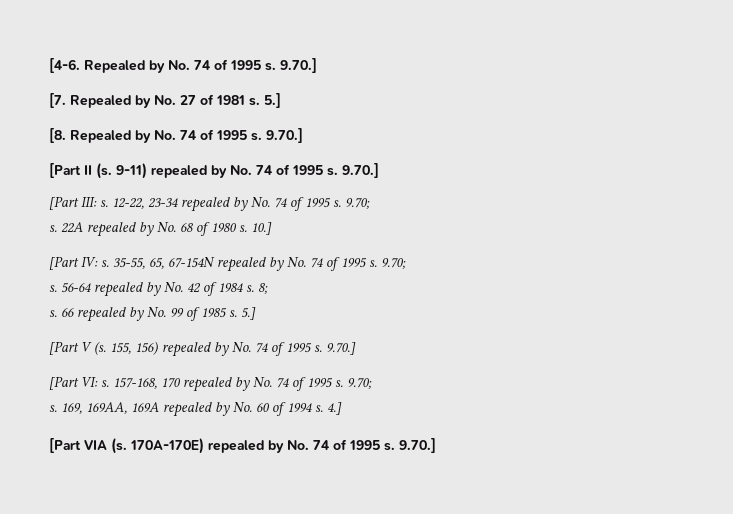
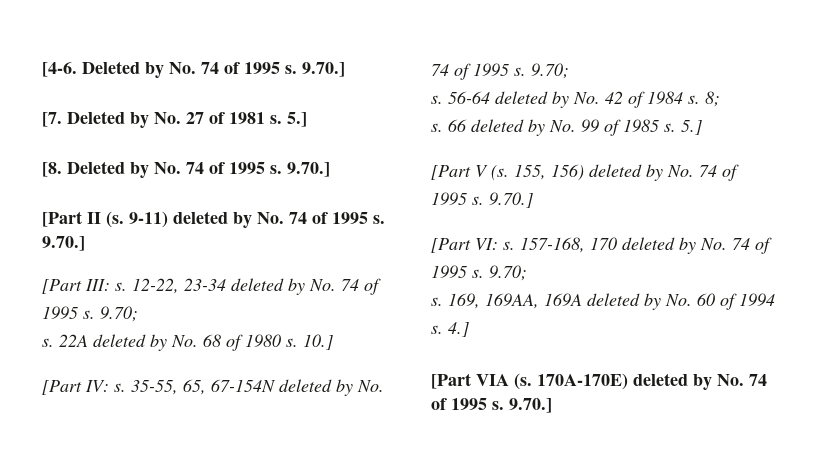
- [4-6. Repealed by No. 74 of 1995 s.
+ [4-6. Deleted by No. 74 of 1995 s.
- [7. Repealed by No. 27 of 1981 s.
+ [7. Deleted by No. 27 of 1981 s.
- [8. Repealed by No. 74 of 1995 s.
+ [8. Deleted by No. 74 of 1995 s.
- 9-11) repealed by No. 74 of 1995 s.
+ 9-11) deleted by No. 74 of 1995 s.
- 12-22, 23-34 repealed by No. 74 of 1995 s.
+ 12-22, 23-34 deleted by No. 74 of 1995 s.
- 22A repealed by No. 68 of 1980 s.
+ 22A deleted by No. 68 of 1980 s.
- 35-55, 65, 67-154N repealed by No. 74 of 1995 s.
+ 35-55, 65, 67-154N deleted by No. 74 of 1995 s.
- 56-64 repealed by No. 42 of 1984 s.
+ 56-64 deleted by No. 42 of 1984 s.
- 66 repealed by No. 99 of 1985 s.
+ 66 deleted by No. 99 of 1985 s.
- 155, 156) repealed by No. 74 of 1995 s.
+ 155, 156) deleted by No. 74 of 1995 s.
- 157-168, 170 repealed by No. 74 of 1995 s.
+ 157-168, 170 deleted by No. 74 of 1995 s.
- 169, 169AA, 169A repealed by No. 60 of 1994 s.
+ 169, 169AA, 169A deleted by No. 60 of 1994 s.
- 170A-170E) repealed by No. 74 of 1995 s.
+ 170A-170E) deleted by No. 74 of 1995 s.

